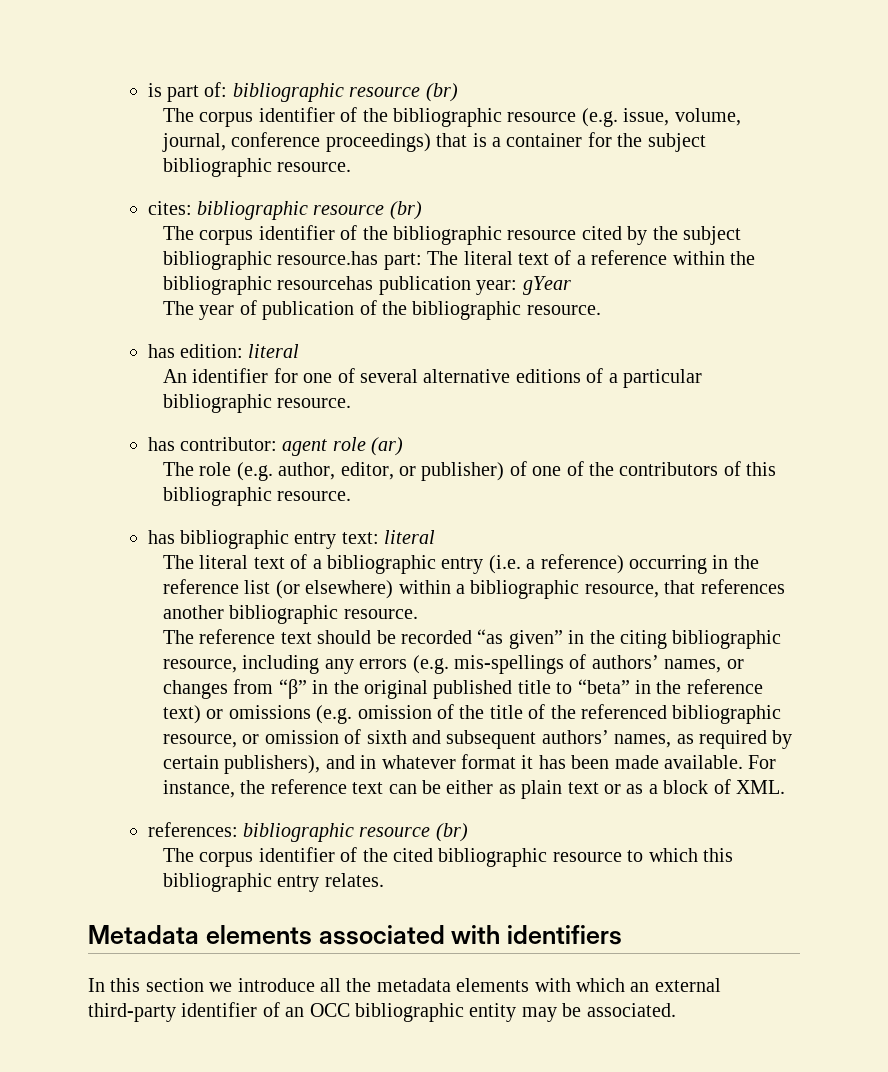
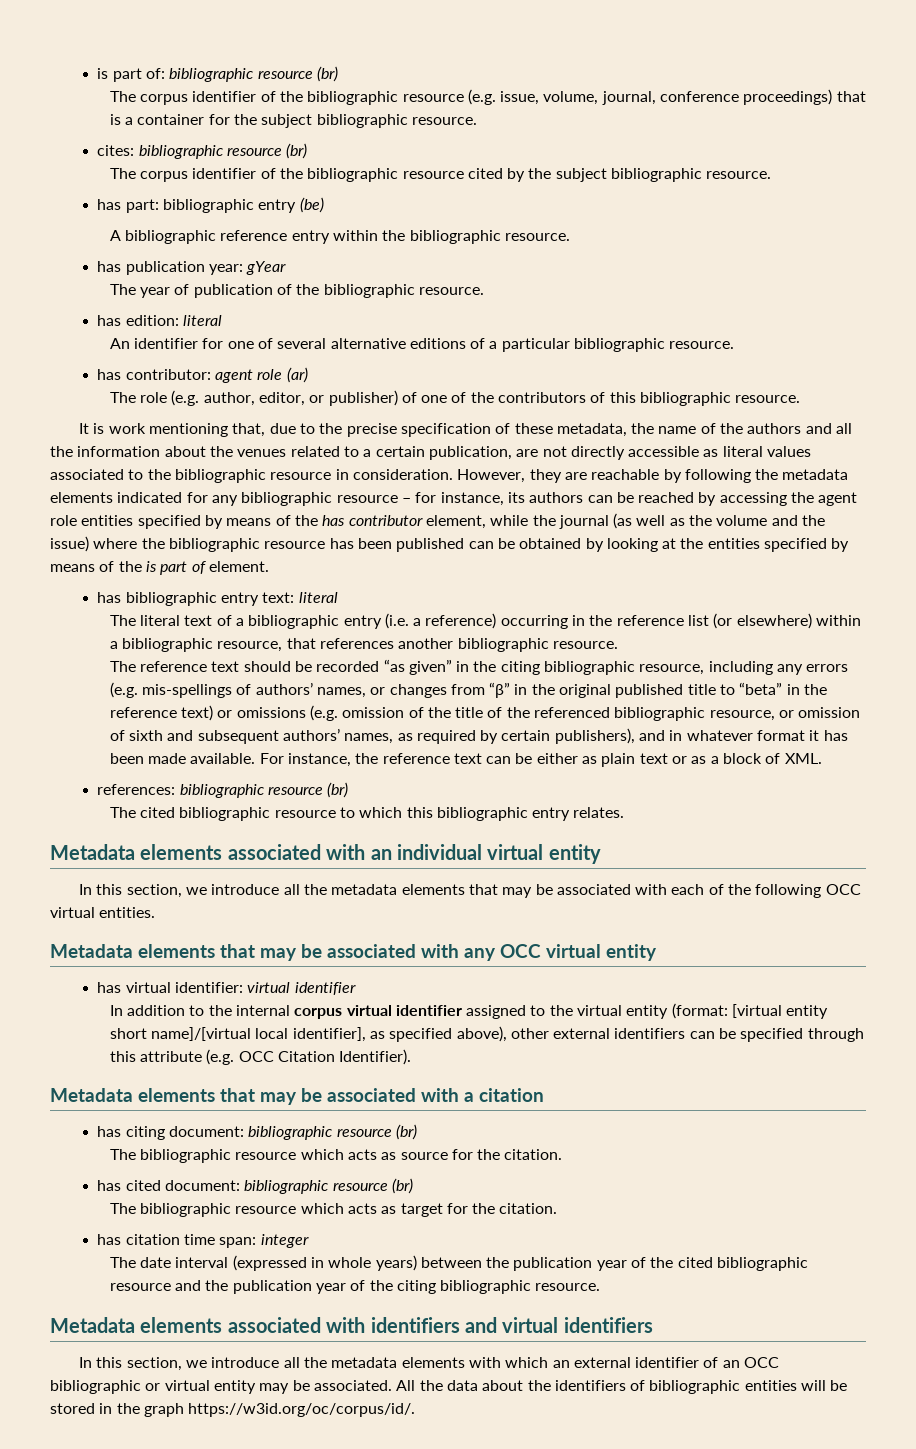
- The corpus identifier of the bibliographic resource cited by the subject bibliographic resource.has part: The literal text of a reference within the bibliographic resourcehas publication year: gYear
+ The corpus identifier of the bibliographic resource cited by the subject bibliographic resource.
+ has part: bibliographic entry (be)
+ A bibliographic reference entry within the bibliographic resource.
+ has publication year: gYear
+ It is work mentioning that, due to the precise specification of these metadata, the name of the authors and all the information about the venues related to a certain publication, are not directly accessible as literal values associated to the bibliographic resource in consideration. However, they are reachable by following the metadata elements indicated for any bibliographic resource – for instance, its authors can be reached by accessing the agent role entities specified by means of the has contributor element, while the journal (as well as the volume and the issue) where the bibliographic resource has been published can be obtained by looking at the entities specified by means of the is part of element.
- The corpus identifier of the cited bibliographic resource to which this bibliographic entry relates.
+ The cited bibliographic resource to which this bibliographic entry relates.
- Metadata elements associated with identifiers
+ Metadata elements associated with an individual virtual entity
+ In this section, we introduce all the metadata elements that may be associated with each of the following OCC virtual entities.
+ Metadata elements that may be associated with any OCC virtual entity
+ has virtual identifier: virtual identifier
+ In addition to the internal corpus virtual identifier assigned to the virtual entity (format: [virtual entity short name]/[virtual local identifier], as specified above), other external identifiers can be specified through this attribute (e.g. OCC Citation Identifier).
+ Metadata elements that may be associated with a citation
+ has citing document: bibliographic resource (br)
+ The bibliographic resource which acts as source for the citation.
+ has cited document: bibliographic resource (br)
+ The bibliographic resource which acts as target for the citation.
+ has citation time span: integer
+ The date interval (expressed in whole years) between the publication year of the cited bibliographic resource and the publication year of the citing bibliographic resource.
+ Metadata elements associated with identifiers and virtual identifiers
- In this section we introduce all the metadata elements with which an external third-party identifier of an OCC bibliographic entity may be associated.
+ In this section, we introduce all the metadata elements with which an external identifier of an OCC bibliographic or virtual entity may be associated.
+ All the data about the identifiers of bibliographic entities will be stored in the graph https://w3id.org/oc/corpus/id/.

